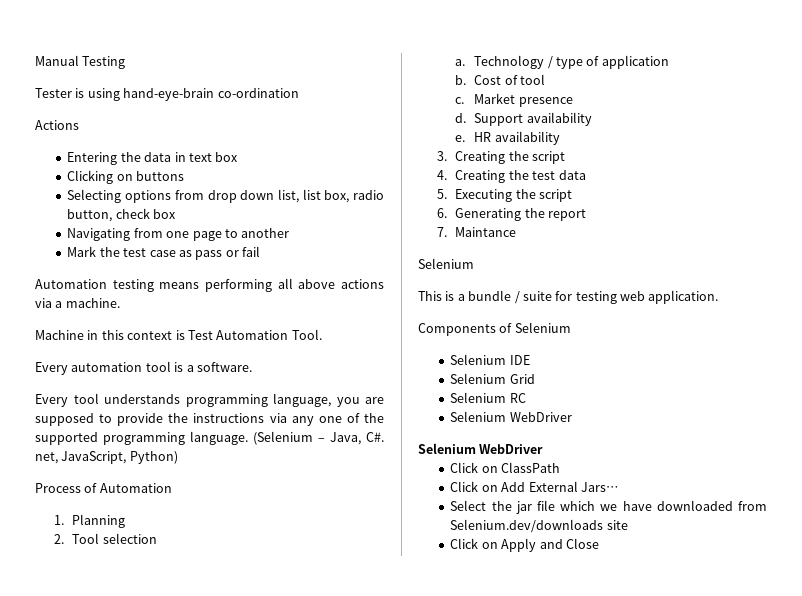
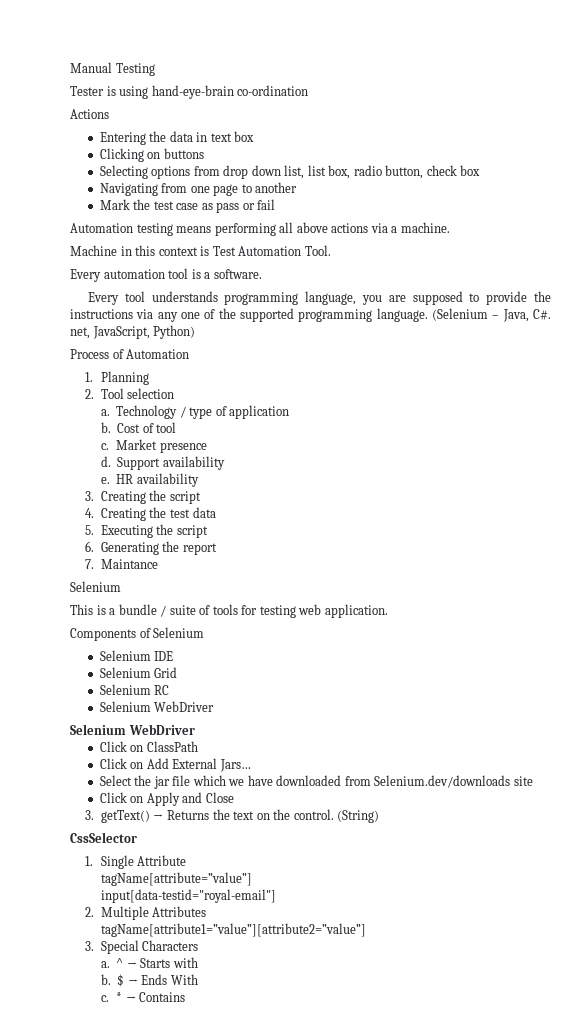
- This is a bundle / suite for testing web application.
+ This is a bundle / suite of tools for testing web application.
+ 3. getText() → Returns the text on the control. (String)
+ CssSelector
+ 1. Single Attribute
+ tagName[attribute=”value”]
+ input[data-testid="royal-email"]
+ 2. Multiple Attributes
+ tagName[attribute1=”value”][attribute2=”value”]
+ 3. Special Characters
+ a. ^ → Starts with
+ b. $ → Ends With
+ c. * → Contains

